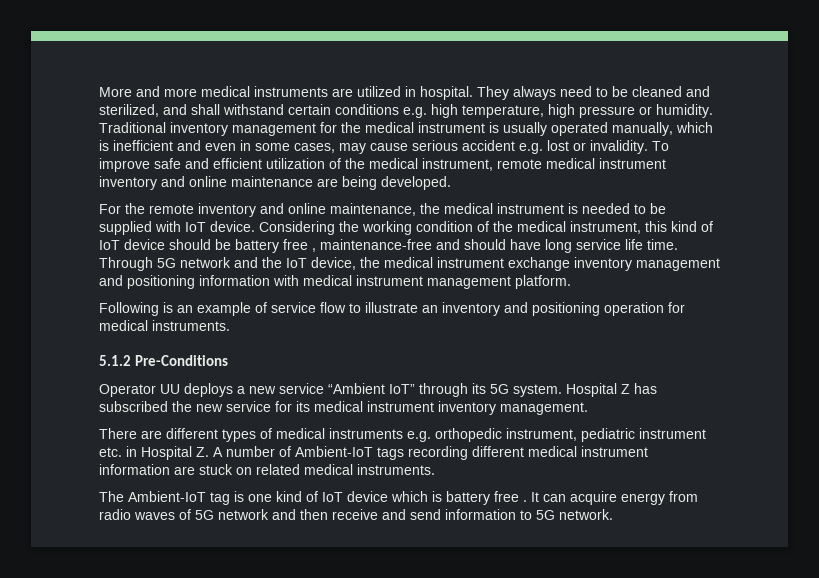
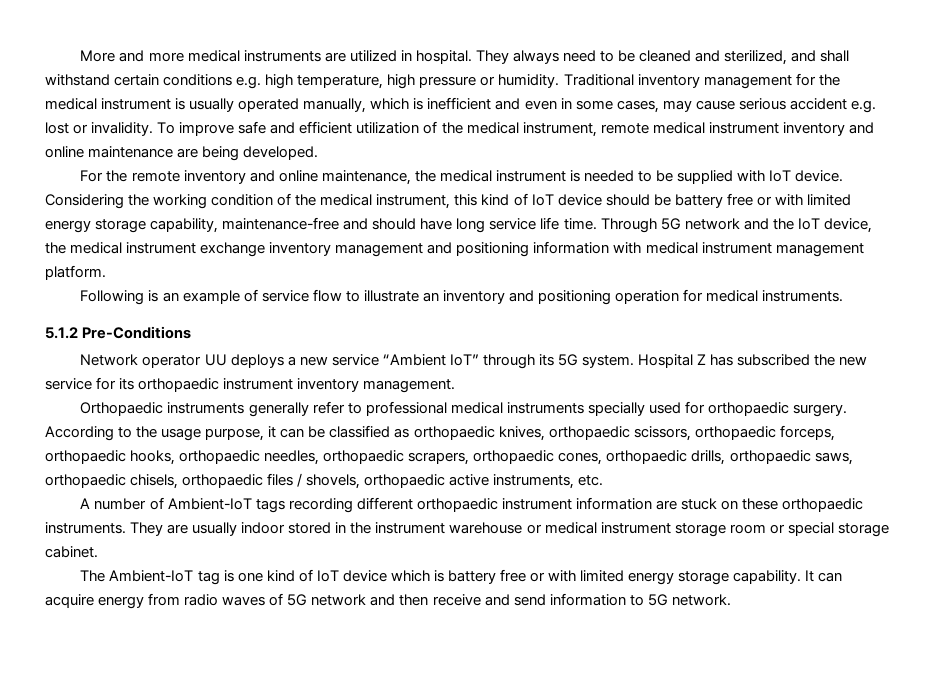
- Considering the working condition of the medical instrument, this kind of IoT device should be battery free , maintenance-free and should have long service life time.
+ Considering the working condition of the medical instrument, this kind of IoT device should be battery free or with limited energy storage capability, maintenance-free and should have long service life time.
- Operator UU deploys a new service “Ambient IoT” through its 5G system.
+ Network operator UU deploys a new service “Ambient IoT” through its 5G system.
- Hospital Z has subscribed the new service for its medical instrument inventory management.
+ Hospital Z has subscribed the new service for its orthopaedic instrument inventory management.
- There are different types of medical instruments e.g. orthopedic instrument, pediatric instrument etc. in Hospital Z. A number of Ambient-IoT tags recording different medical instrument information are stuck on related medical instruments.
+ Orthopaedic instruments generally refer to professional medical instruments specially used for orthopaedic surgery. According to the usage purpose, it can be classified as orthopaedic knives, orthopaedic scissors, orthopaedic forceps, orthopaedic hooks, orthopaedic needles, orthopaedic scrapers, orthopaedic cones, orthopaedic drills, orthopaedic saws, orthopaedic chisels, orthopaedic files / shovels, orthopaedic active instruments, etc.
+ A number of Ambient-IoT tags recording different orthopaedic instrument information are stuck on these orthopaedic instruments. They are usually indoor stored in the instrument warehouse or medical instrument storage room or special storage cabinet.
- The Ambient-IoT tag is one kind of IoT device which is battery free .
+ The Ambient-IoT tag is one kind of IoT device which is battery free or with limited energy storage capability.

